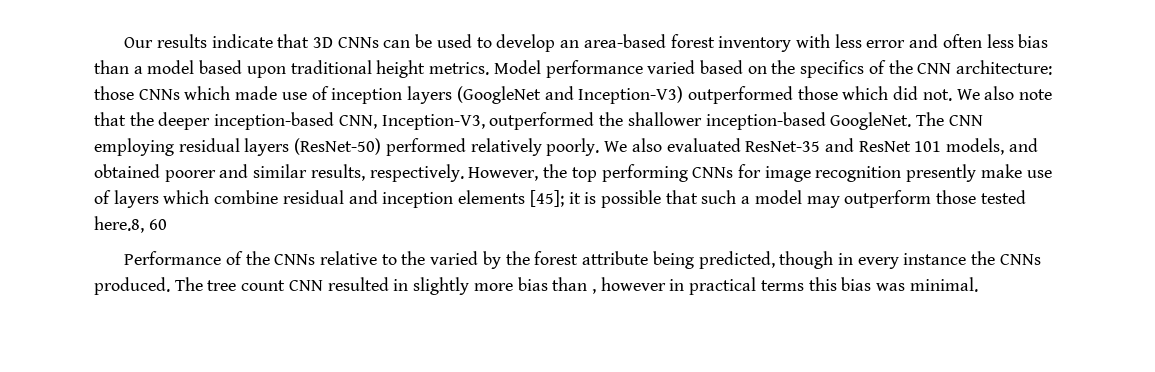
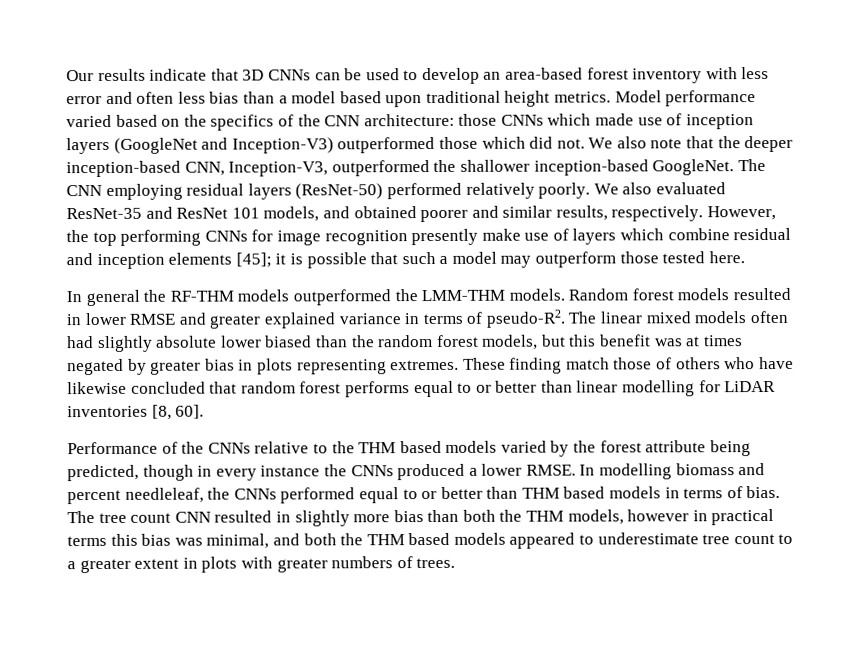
- However, the top performing CNNs for image recognition presently make use of layers which combine residual and inception elements [45]; it is possible that such a model may outperform those tested here.8, 60
+ However, the top performing CNNs for image recognition presently make use of layers which combine residual and inception elements [45]; it is possible that such a model may outperform those tested here.
+ In general the RF-THM models outperformed the LMM-THM models. Random forest models resulted in lower RMSE and greater explained variance in terms of pseudo-R2. The linear mixed models often had slightly absolute lower biased than the random forest models, but this benefit was at times negated by greater bias in plots representing extremes. These finding match those of others who have likewise concluded that random forest performs equal to or better than linear modelling for LiDAR inventories [8, 60].
- Performance of the CNNs relative to the varied by the forest attribute being predicted, though in every instance the CNNs produced.
+ Performance of the CNNs relative to the THM based models varied by the forest attribute being predicted, though in every instance the CNNs produced a lower RMSE. In modelling biomass and percent needleleaf, the CNNs performed equal to or better than THM based models in terms of bias.
- The tree count CNN resulted in slightly more bias than , however in practical terms this bias was minimal.
+ The tree count CNN resulted in slightly more bias than both the THM models, however in practical terms this bias was minimal, and both the THM based models appeared to underestimate tree count to a greater extent in plots with greater numbers of trees.

